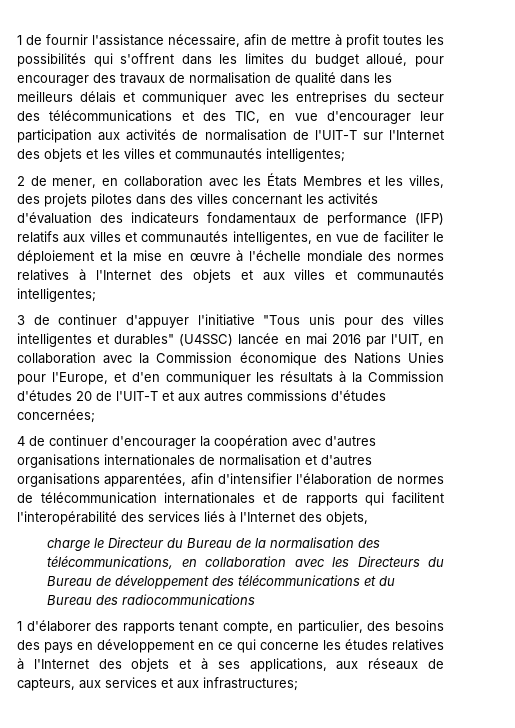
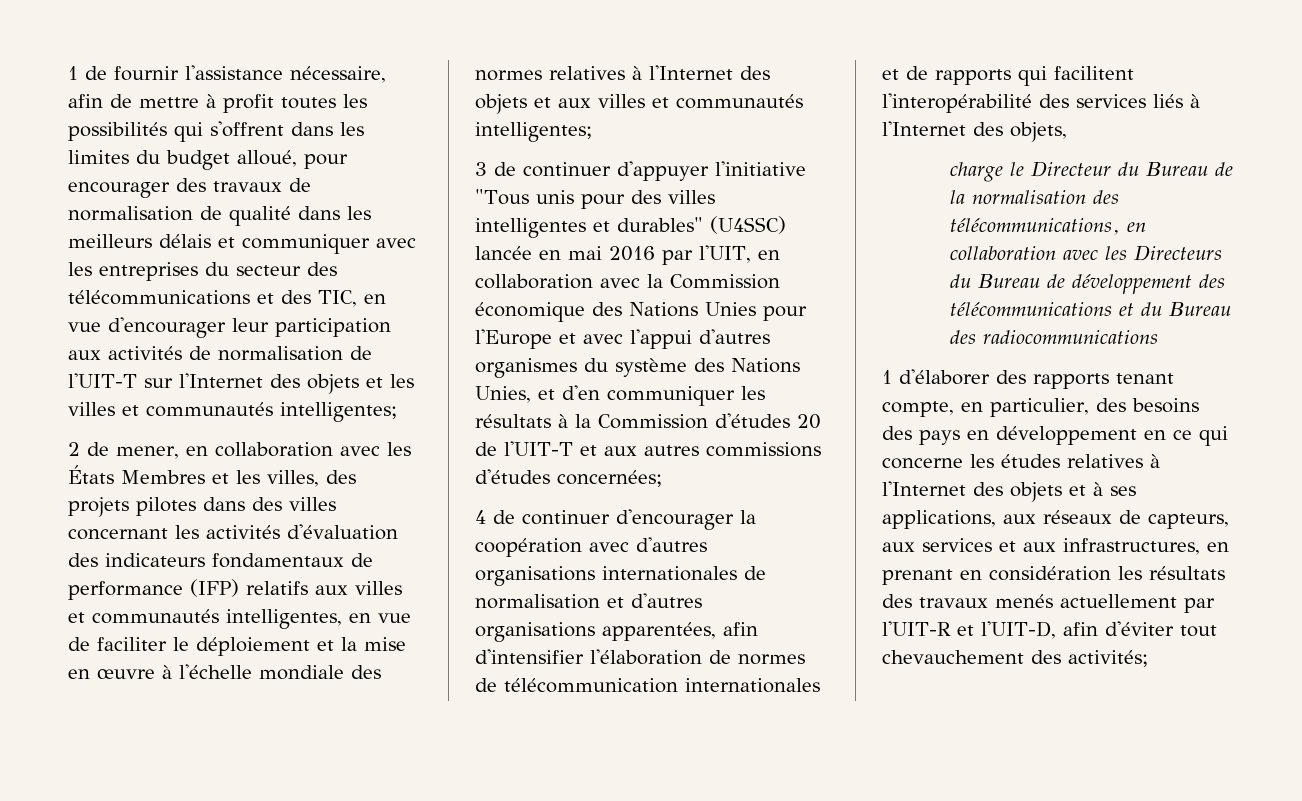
- 3 de continuer d'appuyer l'initiative "Tous unis pour des villes intelligentes et durables" (U4SSC) lancée en mai 2016 par l'UIT, en collaboration avec la Commission économique des Nations Unies pour l'Europe, et d'en communiquer les résultats à la Commission d'études 20 de l'UIT-T et aux autres commissions d'études concernées;
+ 3 de continuer d'appuyer l'initiative "Tous unis pour des villes intelligentes et durables" (U4SSC) lancée en mai 2016 par l'UIT, en collaboration avec la Commission économique des Nations Unies pour l'Europe et avec l'appui d'autres organismes du système des Nations Unies, et d'en communiquer les résultats à la Commission d'études 20 de l'UIT-T et aux autres commissions d'études concernées;
- 1 d'élaborer des rapports tenant compte, en particulier, des besoins des pays en développement en ce qui concerne les études relatives à l'Internet des objets et à ses applications, aux réseaux de capteurs, aux services et aux infrastructures;
+ 1 d'élaborer des rapports tenant compte, en particulier, des besoins des pays en développement en ce qui concerne les études relatives à l'Internet des objets et à ses applications, aux réseaux de capteurs, aux services et aux infrastructures, en prenant en considération les résultats des travaux menés actuellement par l'UIT-R et l'UIT-D, afin d'éviter tout chevauchement des activités;

